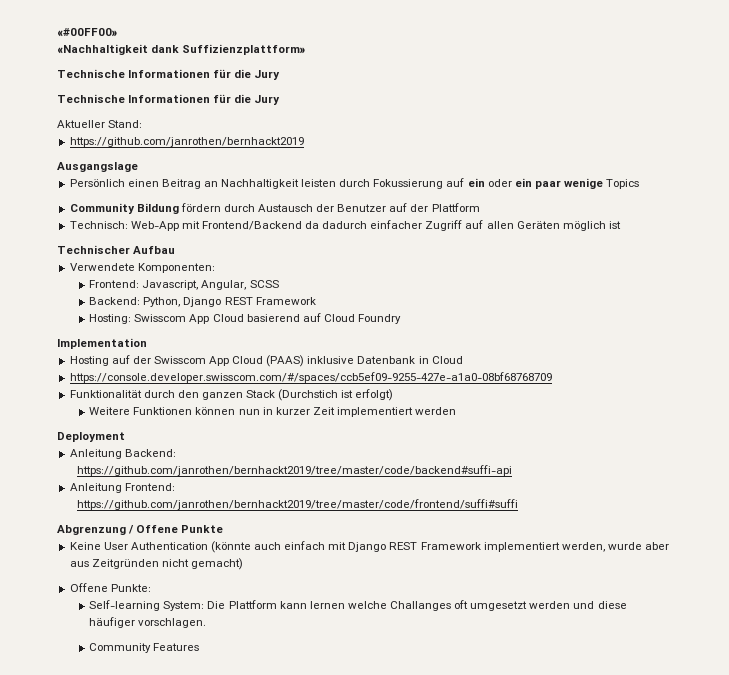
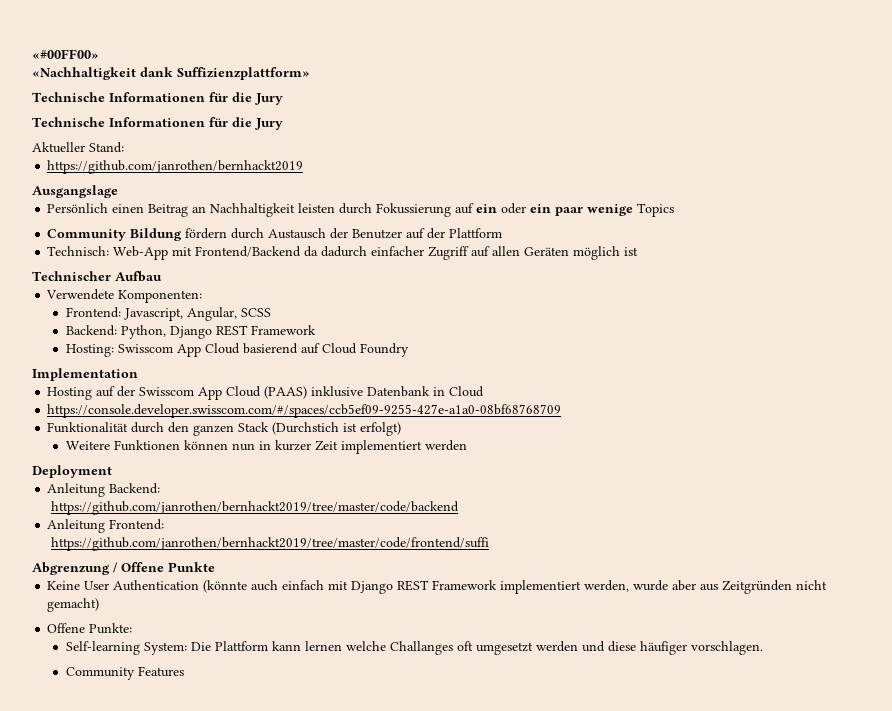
- https://github.com/janrothen/bernhackt2019/tree/master/code/backend#suffi-api
+ https://github.com/janrothen/bernhackt2019/tree/master/code/backend
- https://github.com/janrothen/bernhackt2019/tree/master/code/frontend/suffi#suffi
+ https://github.com/janrothen/bernhackt2019/tree/master/code/frontend/suffi

